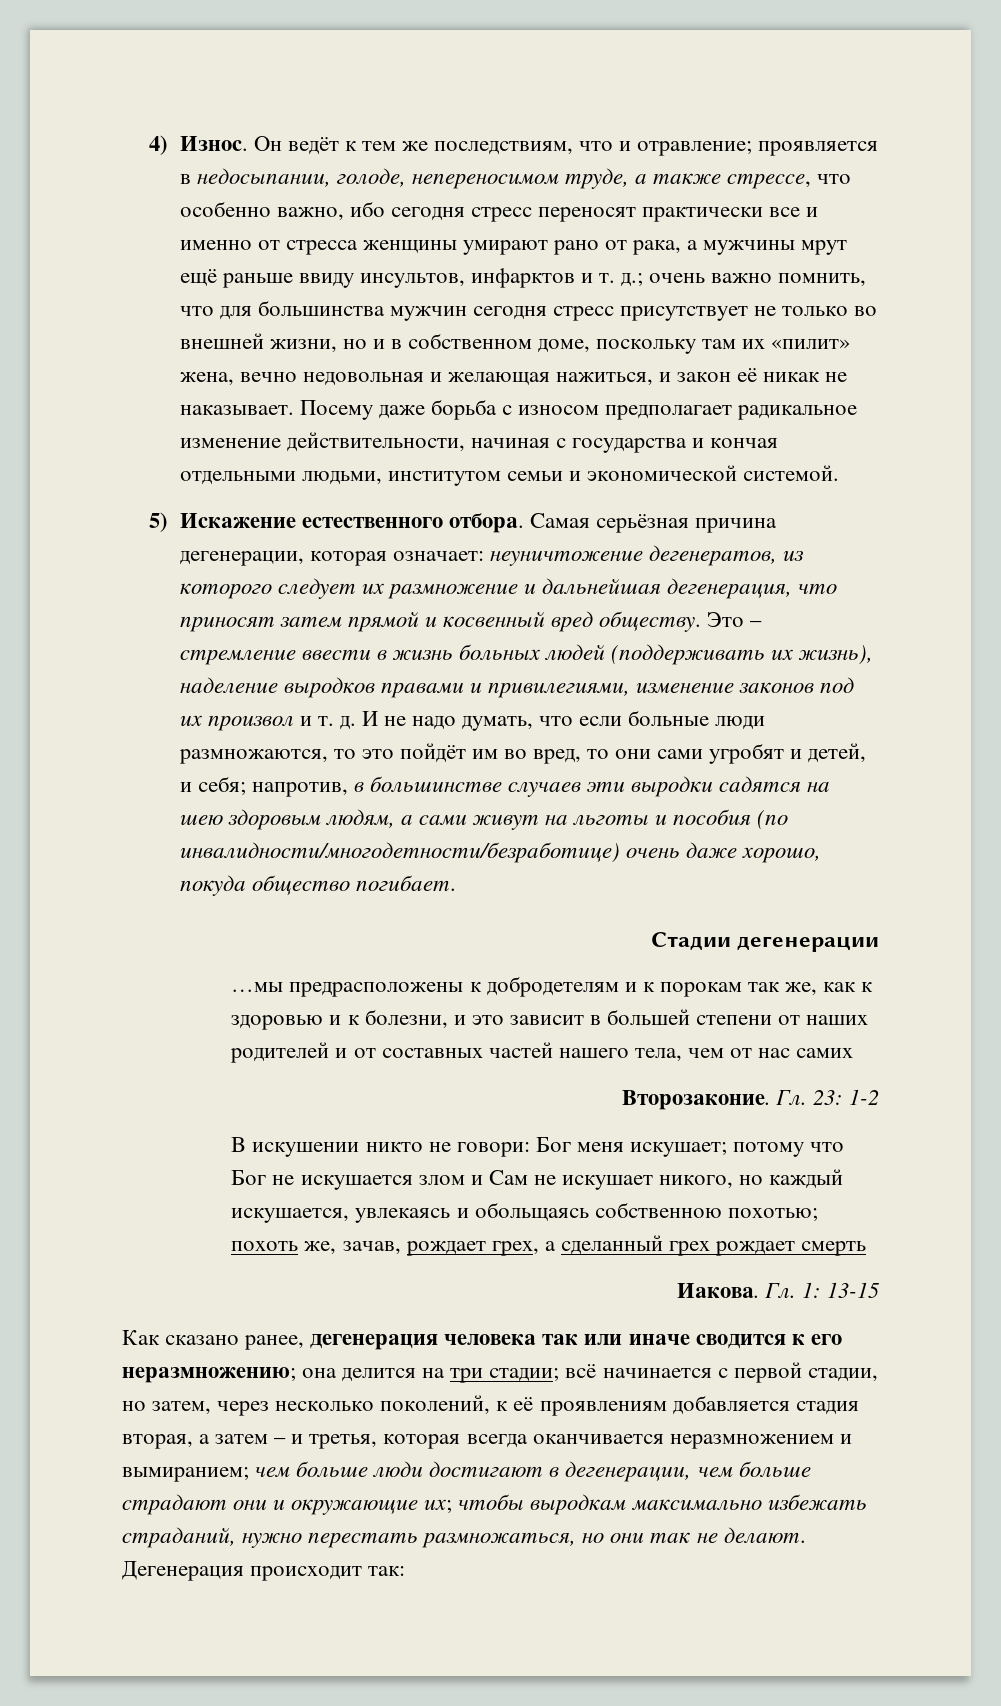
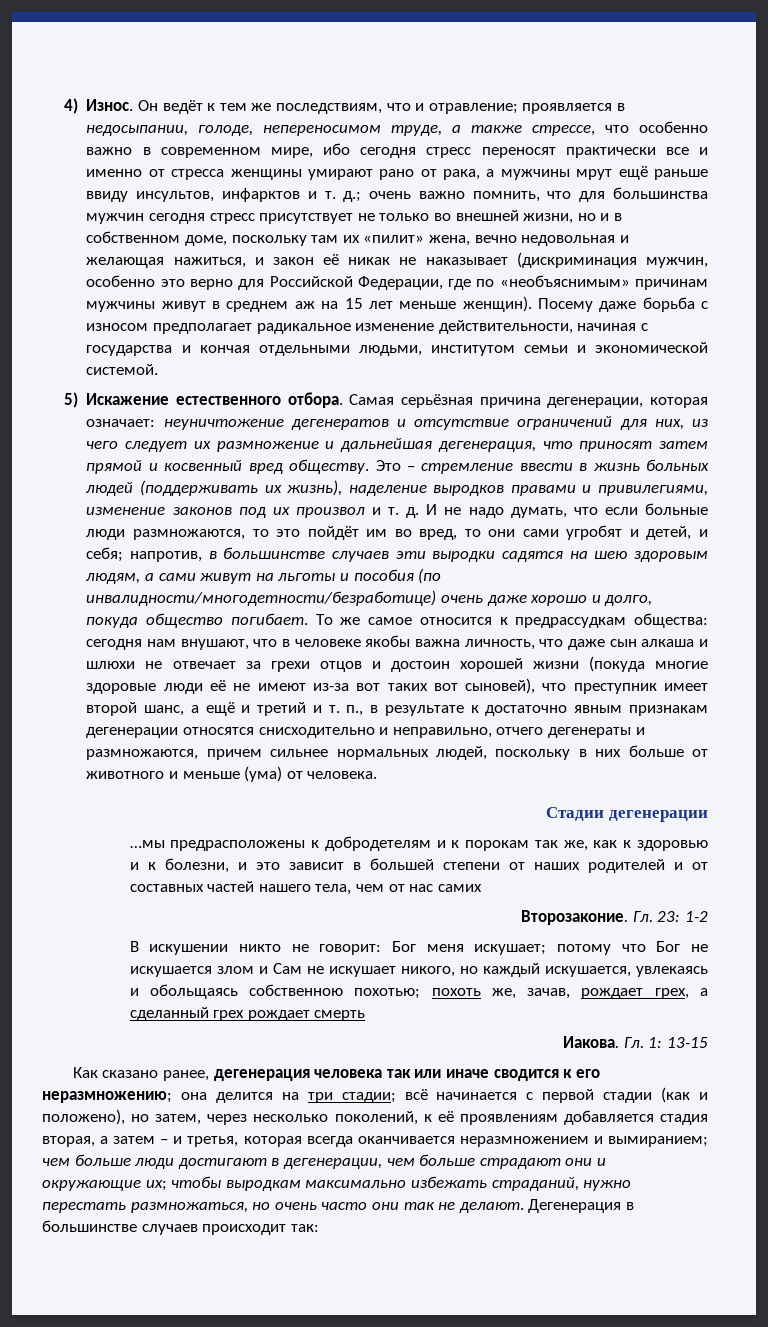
- проявляется в недосыпании, голоде, непереносимом труде, а также стрессе, что особенно важно, ибо сегодня стресс переносят практически все и именно от стресса женщины умирают рано от рака, а мужчины мрут ещё раньше ввиду инсультов, инфарктов и т. д.;
+ проявляется в недосыпании, голоде, непереносимом труде, а также стрессе, что особенно важно в современном мире, ибо сегодня стресс переносят практически все и именно от стресса женщины умирают рано от рака, а мужчины мрут ещё раньше ввиду инсультов, инфарктов и т. д.;
- очень важно помнить, что для большинства мужчин сегодня стресс присутствует не только во внешней жизни, но и в собственном доме, поскольку там их «пилит» жена, вечно недовольная и желающая нажиться, и закон её никак не наказывает.
+ очень важно помнить, что для большинства мужчин сегодня стресс присутствует не только во внешней жизни, но и в собственном доме, поскольку там их «пилит» жена, вечно недовольная и желающая нажиться, и закон её никак не наказывает (дискриминация мужчин, особенно это верно для Российской Федерации, где по «необъяснимым» причинам мужчины живут в среднем аж на 15 лет меньше женщин).
- Самая серьёзная причина дегенерации, которая означает: неуничтожение дегенератов, из которого следует их размножение и дальнейшая дегенерация, что приносят затем прямой и косвенный вред обществу.
+ Самая серьёзная причина дегенерации, которая означает: неуничтожение дегенератов и отсутствие ограничений для них, из чего следует их размножение и дальнейшая дегенерация, что приносят затем прямой и косвенный вред обществу.
- И не надо думать, что если больные люди размножаются, то это пойдёт им во вред, то они сами угробят и детей, и себя; напротив, в большинстве случаев эти выродки садятся на шею здоровым людям, а сами живут на льготы и пособия (по инвалидности/многодетности/безработице) очень даже хорошо, покуда общество погибает.
+ И не надо думать, что если больные люди размножаются, то это пойдёт им во вред, то они сами угробят и детей, и себя; напротив, в большинстве случаев эти выродки садятся на шею здоровым людям, а сами живут на льготы и пособия (по инвалидности/многодетности/безработице) очень даже хорошо и долго, покуда общество погибает. То же самое относится к предрассудкам общества: сегодня нам внушают, что в человеке якобы важна личность, что даже сын алкаша и шлюхи не отвечает за грехи отцов и достоин хорошей жизни (покуда многие здоровые люди её не имеют из-за вот таких вот сыновей), что преступник имеет второй шанс, а ещё и третий и т. п., в результате к достаточно явным признакам дегенерации относятся снисходительно и неправильно, отчего дегенераты и размножаются, причем сильнее нормальных людей, поскольку в них больше от животного и меньше (ума) от человека.
- В искушении никто не говори: Бог меня искушает; потому что Бог не искушается злом и Сам не искушает никого, но каждый искушается, увлекаясь и обольщаясь собственною похотью; похоть же, зачав, рождает грех, а сделанный грех рождает смерть
+ В искушении никто не говорит: Бог меня искушает; потому что Бог не искушается злом и Сам не искушает никого, но каждый искушается, увлекаясь и обольщаясь собственною похотью; похоть же, зачав, рождает грех, а сделанный грех рождает смерть
- всё начинается с первой стадии, но затем, через несколько поколений, к её проявлениям добавляется стадия вторая, а затем – и третья, которая всегда оканчивается неразмножением и вымиранием;
+ всё начинается с первой стадии (как и положено), но затем, через несколько поколений, к её проявлениям добавляется стадия вторая, а затем – и третья, которая всегда оканчивается неразмножением и вымиранием;
- чтобы выродкам максимально избежать страданий, нужно перестать размножаться, но они так не делают.
+ чтобы выродкам максимально избежать страданий, нужно перестать размножаться, но очень часто они так не делают.
- Дегенерация происходит так:
+ Дегенерация в большинстве случаев происходит так:

